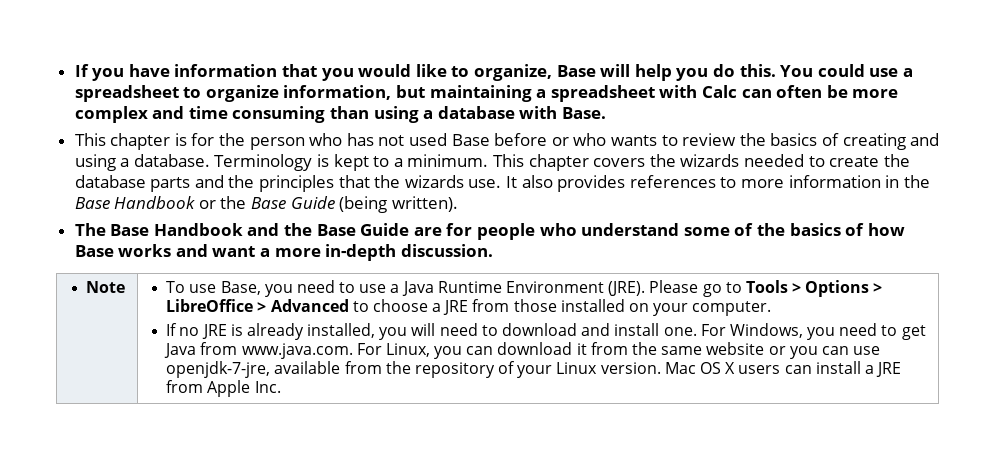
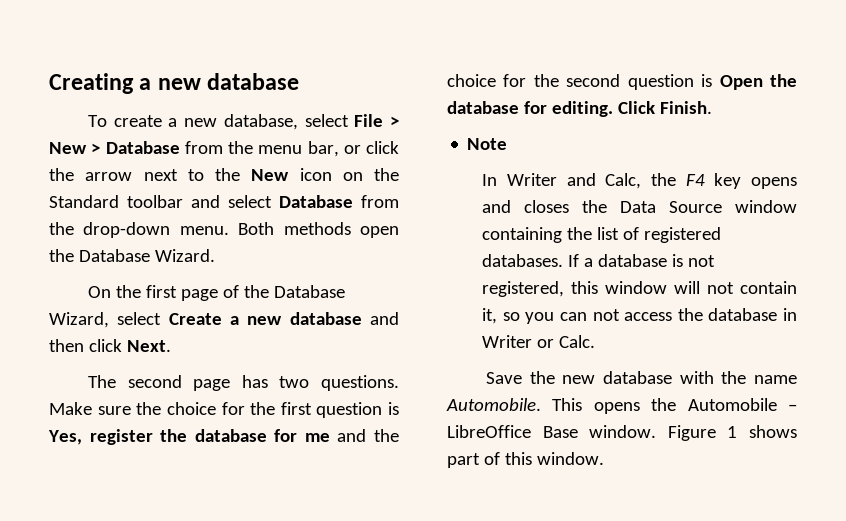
- If you have information that you would like to organize, Base will help you do this. You could use a spreadsheet to organize information, but maintaining a spreadsheet with Calc can often be more complex and time consuming than using a database with Base.
- This chapter is for the person who has not used Base before or who wants to review the basics of creating and using a database. Terminology is kept to a minimum. This chapter covers the wizards needed to create the database parts and the principles that the wizards use. It also provides references to more information in the Base Handbook or the Base Guide (being written).
- The Base Handbook and the Base Guide are for people who understand some of the basics of how Base works and want a more in-depth discussion.
- Note | To use Base, you need to use a Java Runtime Environment (JRE). Please go to Tools > Options > LibreOffice > Advanced to choose a JRE from those installed on your computer.
- If no JRE is already installed, you will need to download and install one. For Windows, you need to get Java from www.java.com. For Linux, you can download it from the same website or you can use openjdk-7-jre, available from the repository of your Linux version. Mac OS X users can install a JRE from Apple Inc.
+ Creating a new database
+ To create a new database, select File > New > Database from the menu bar, or click the arrow next to the New icon on the Standard toolbar and select Database from the drop-down menu. Both methods open the Database Wizard.
+ On the first page of the Database Wizard, select Create a new database and then click Next.
+ The second page has two questions. Make sure the choice for the first question is Yes, register the database for me and the choice for the second question is Open the database for editing. Click Finish.
+ Note
+ In Writer and Calc, the F4 key opens and closes the Data Source window containing the list of registered databases. If a database is not registered, this window will not contain it, so you can not access the database in Writer or Calc.
+ Save the new database with the name Automobile. This opens the Automobile – LibreOffice Base window. Figure 1 shows part of this window.

